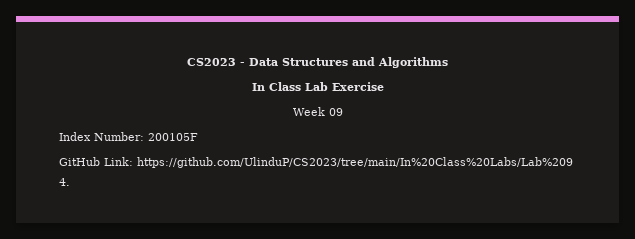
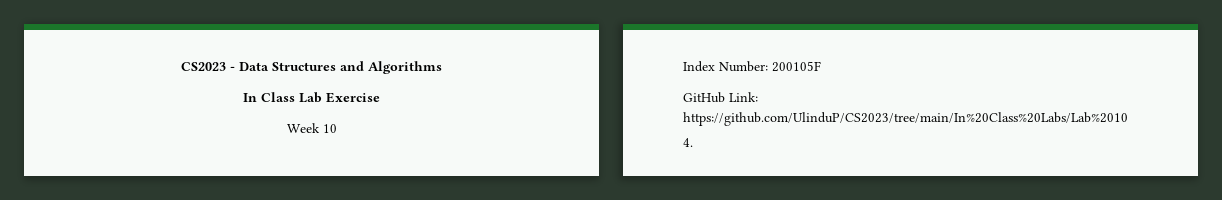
- Week 09
+ Week 10
- GitHub Link: https://github.com/UlinduP/CS2023/tree/main/In%20Class%20Labs/Lab%209
+ GitHub Link: https://github.com/UlinduP/CS2023/tree/main/In%20Class%20Labs/Lab%2010

